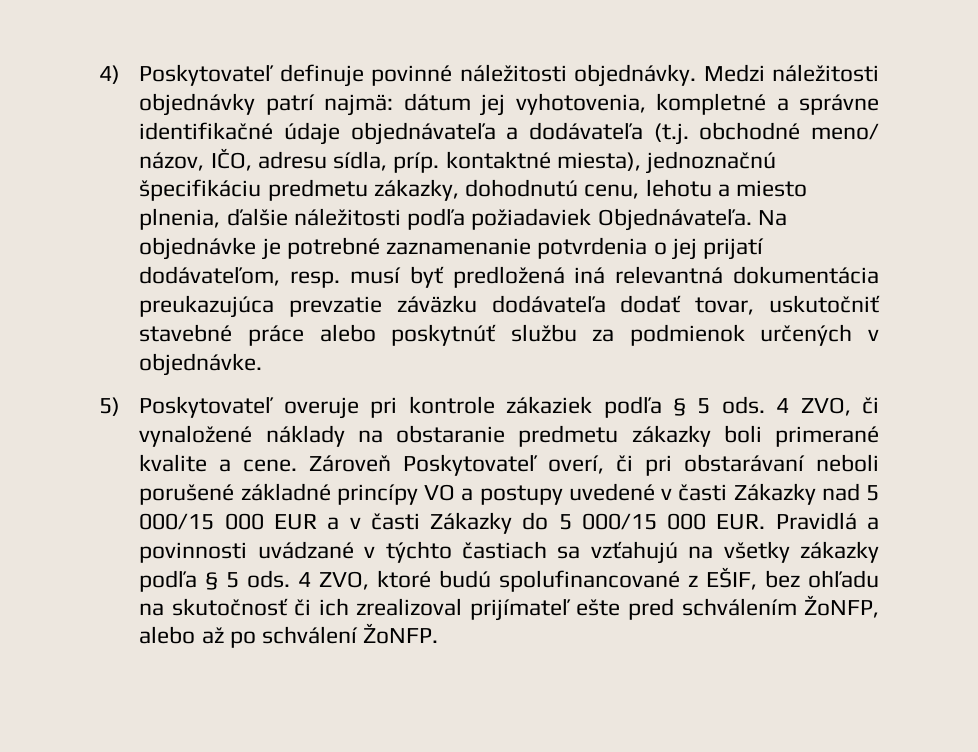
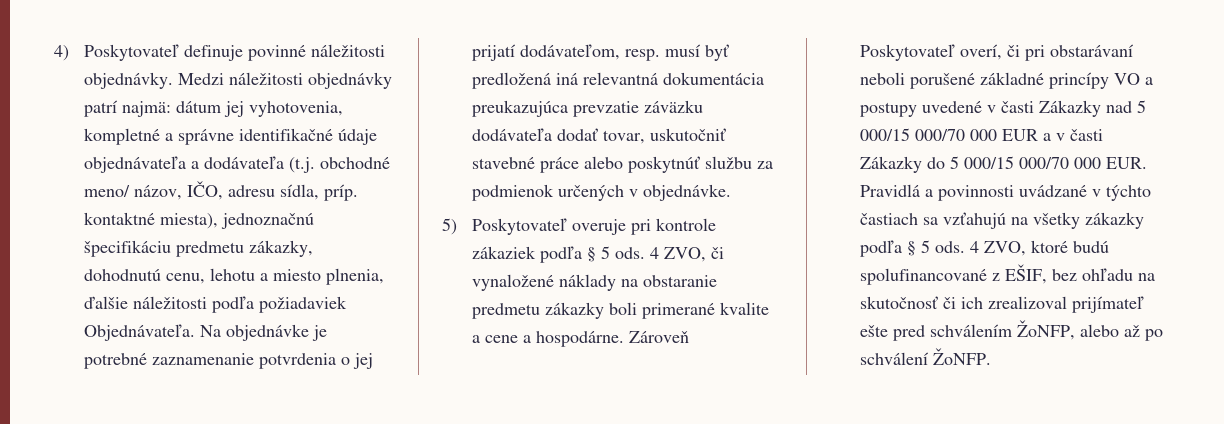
- 4 ZVO, či vynaložené náklady na obstaranie predmetu zákazky boli primerané kvalite a cene.
+ 4 ZVO, či vynaložené náklady na obstaranie predmetu zákazky boli primerané kvalite a cene a hospodárne.
- Zároveň Poskytovateľ overí, či pri obstarávaní neboli porušené základné princípy VO a postupy uvedené v časti Zákazky nad 5 000/15 000 EUR a v časti Zákazky do 5 000/15 000 EUR. Pravidlá a povinnosti uvádzané v týchto častiach sa vzťahujú na všetky zákazky podľa § 5 ods.
+ Zároveň Poskytovateľ overí, či pri obstarávaní neboli porušené základné princípy VO a postupy uvedené v časti Zákazky nad 5 000/15 000/70 000 EUR a v časti Zákazky do 5 000/15 000/70 000 EUR. Pravidlá a povinnosti uvádzané v týchto častiach sa vzťahujú na všetky zákazky podľa § 5 ods.

